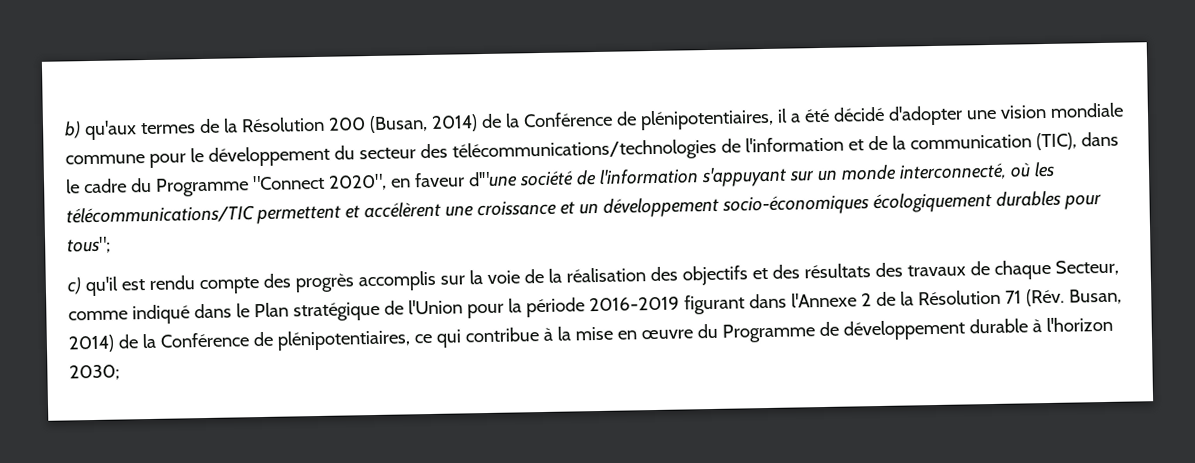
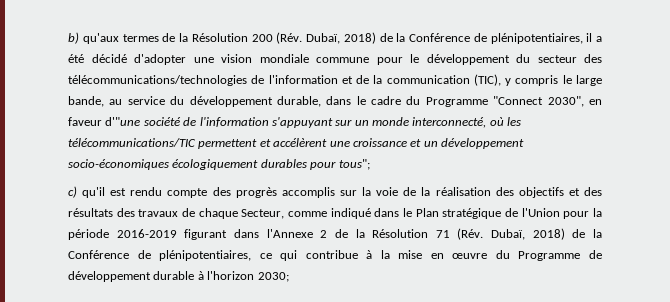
- b) qu'aux termes de la Résolution 200 (Busan, 2014) de la Conférence de plénipotentiaires, il a été décidé d'adopter une vision mondiale commune pour le développement du secteur des télécommunications/technologies de l'information et de la communication (TIC), dans le cadre du Programme "Connect 2020", en faveur d'"une société de l'information s'appuyant sur un monde interconnecté, où les télécommunications/TIC permettent et accélèrent une croissance et un développement socio-économiques écologiquement durables pour tous";
+ b) qu'aux termes de la Résolution 200 (Rév. Dubaï, 2018) de la Conférence de plénipotentiaires, il a été décidé d'adopter une vision mondiale commune pour le développement du secteur des télécommunications/technologies de l'information et de la communication (TIC), y compris le large bande, au service du développement durable, dans le cadre du Programme "Connect 2030", en faveur d'"une société de l'information s'appuyant sur un monde interconnecté, où les télécommunications/TIC permettent et accélèrent une croissance et un développement socio-économiques écologiquement durables pour tous";
- c) qu'il est rendu compte des progrès accomplis sur la voie de la réalisation des objectifs et des résultats des travaux de chaque Secteur, comme indiqué dans le Plan stratégique de l'Union pour la période 2016-2019 figurant dans l'Annexe 2 de la Résolution 71 (Rév. Busan, 2014) de la Conférence de plénipotentiaires, ce qui contribue à la mise en œuvre du Programme de développement durable à l'horizon 2030;
+ c) qu'il est rendu compte des progrès accomplis sur la voie de la réalisation des objectifs et des résultats des travaux de chaque Secteur, comme indiqué dans le Plan stratégique de l'Union pour la période 2016-2019 figurant dans l'Annexe 2 de la Résolution 71 (Rév. Dubaï, 2018) de la Conférence de plénipotentiaires, ce qui contribue à la mise en œuvre du Programme de développement durable à l'horizon 2030;

